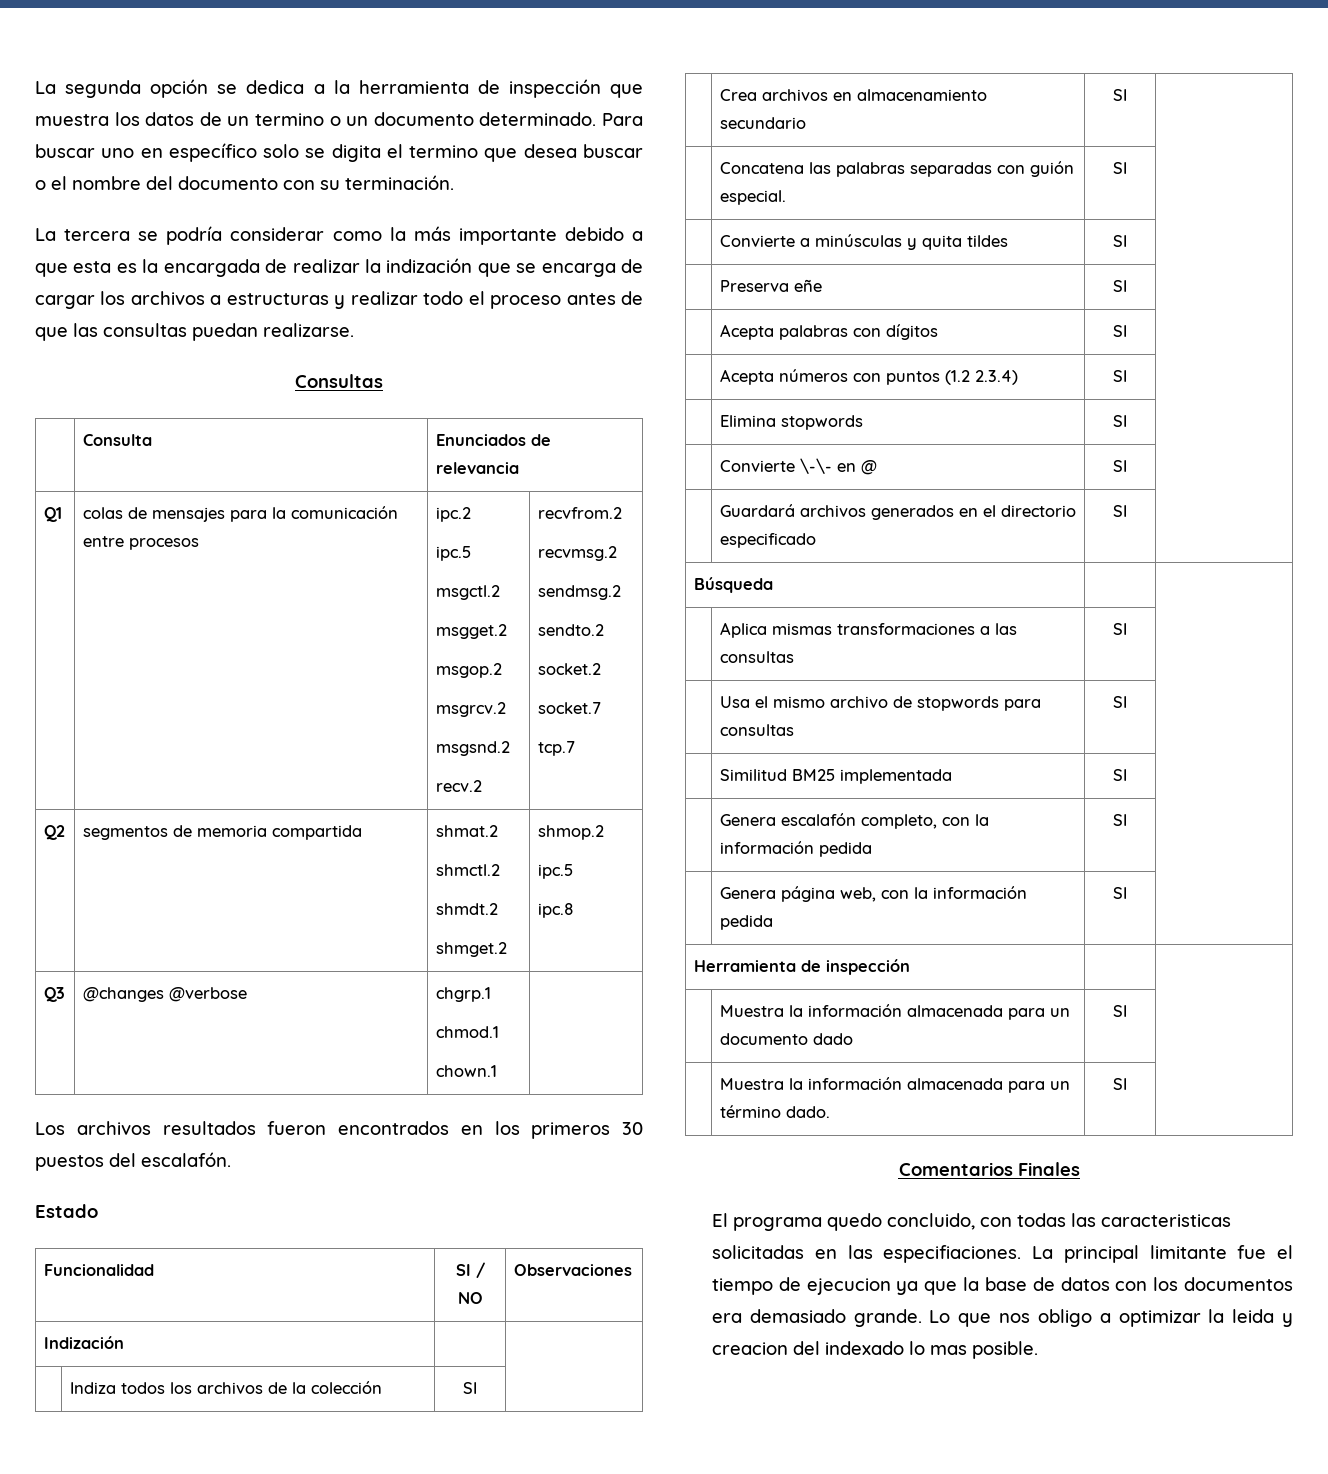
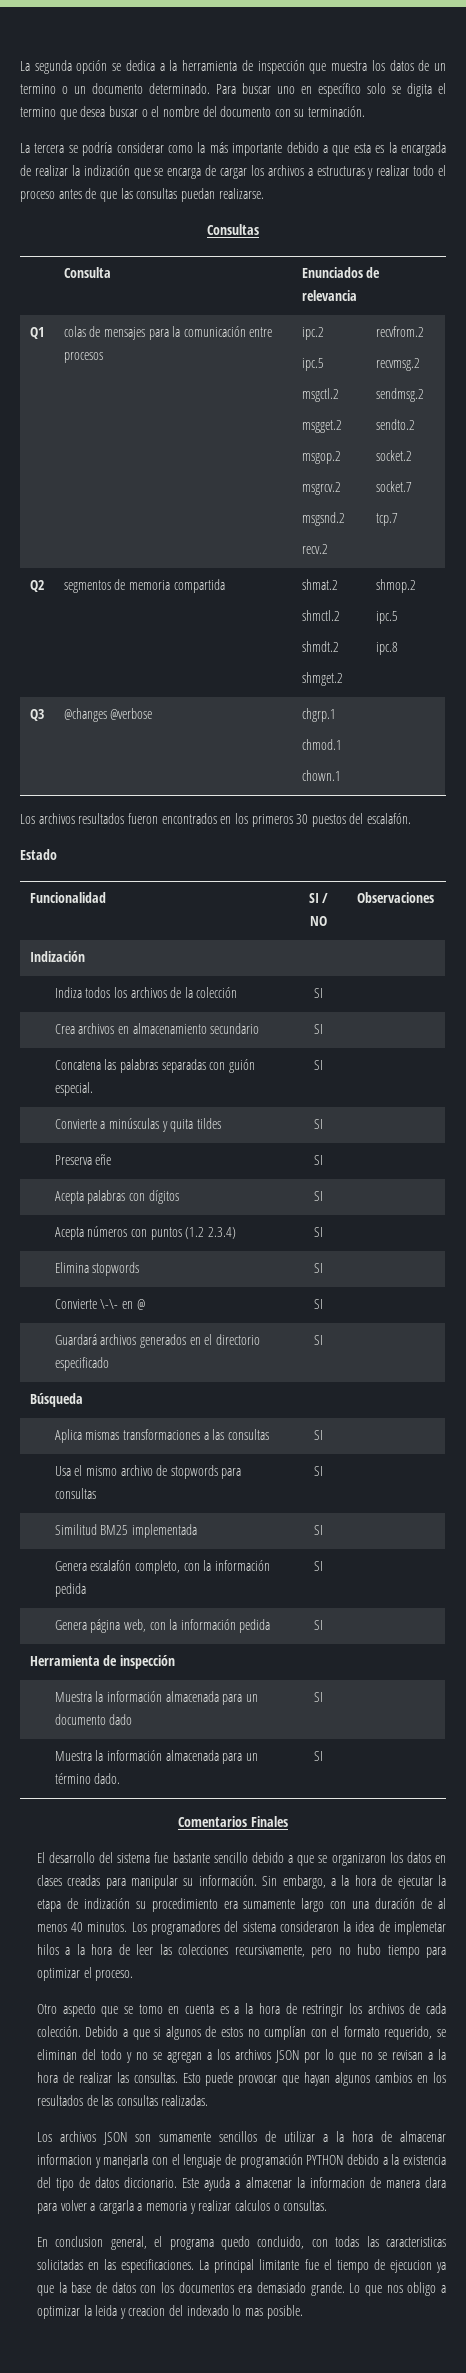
- El programa quedo concluido, con todas las caracteristicas solicitadas en las especifiaciones.
+ El desarrollo del sistema fue bastante sencillo debido a que se organizaron los datos en clases creadas para manipular su información. Sin embargo, a la hora de ejecutar la etapa de indización su procedimiento era sumamente largo con una duración de al menos 40 minutos. Los programadores del sistema consideraron la idea de implemetar hilos a la hora de leer las colecciones recursivamente, pero no hubo tiempo para optimizar el proceso.
+ Otro aspecto que se tomo en cuenta es a la hora de restringir los archivos de cada colección. Debido a que si algunos de estos no cumplían con el formato requerido, se eliminan del todo y no se agregan a los archivos JSON por lo que no se revisan a la hora de realizar las consultas. Esto puede provocar que hayan algunos cambios en los resultados de las consultas realizadas.
+ Los archivos JSON son sumamente sencillos de utilizar a la hora de almacenar informacion y manejarla con el lenguaje de programación PYTHON debido a la existencia del tipo de datos diccionario. Este ayuda a almacenar la informacion de manera clara para volver a cargarla a memoria y realizar calculos o consultas.
+ En conclusion general, el programa quedo concluido, con todas las caracteristicas solicitadas en las especificaciones.

